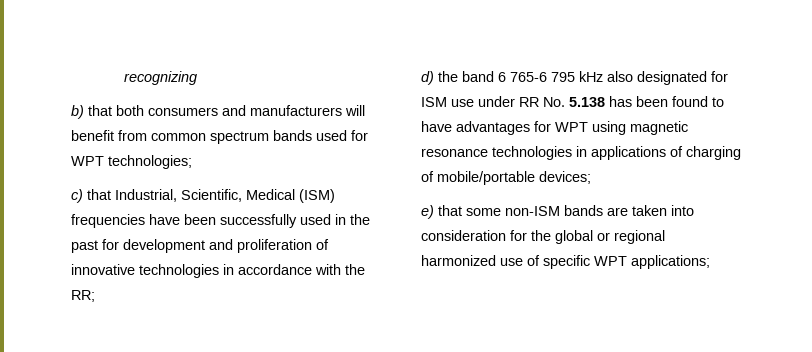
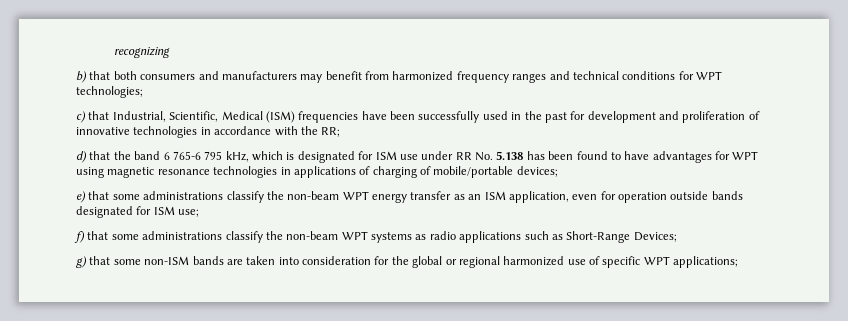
- b) that both consumers and manufacturers will benefit from common spectrum bands used for WPT technologies;
+ b) that both consumers and manufacturers may benefit from harmonized frequency ranges and technical conditions for WPT technologies;
- d) the band 6 765-6 795 kHz also designated for ISM use under RR No. 5.138 has been found to have advantages for WPT using magnetic resonance technologies in applications of charging of mobile/portable devices;
+ d) that the band 6 765-6 795 kHz, which is designated for ISM use under RR No. 5.138 has been found to have advantages for WPT using magnetic resonance technologies in applications of charging of mobile/portable devices;
- e) that some non-ISM bands are taken into consideration for the global or regional harmonized use of specific WPT applications;
+ e) that some administrations classify the non-beam WPT energy transfer as an ISM application, even for operation outside bands designated for ISM use;
+ f) that some administrations classify the non-beam WPT systems as radio applications such as Short-Range Devices;
+ g) that some non-ISM bands are taken into consideration for the global or regional harmonized use of specific WPT applications;

